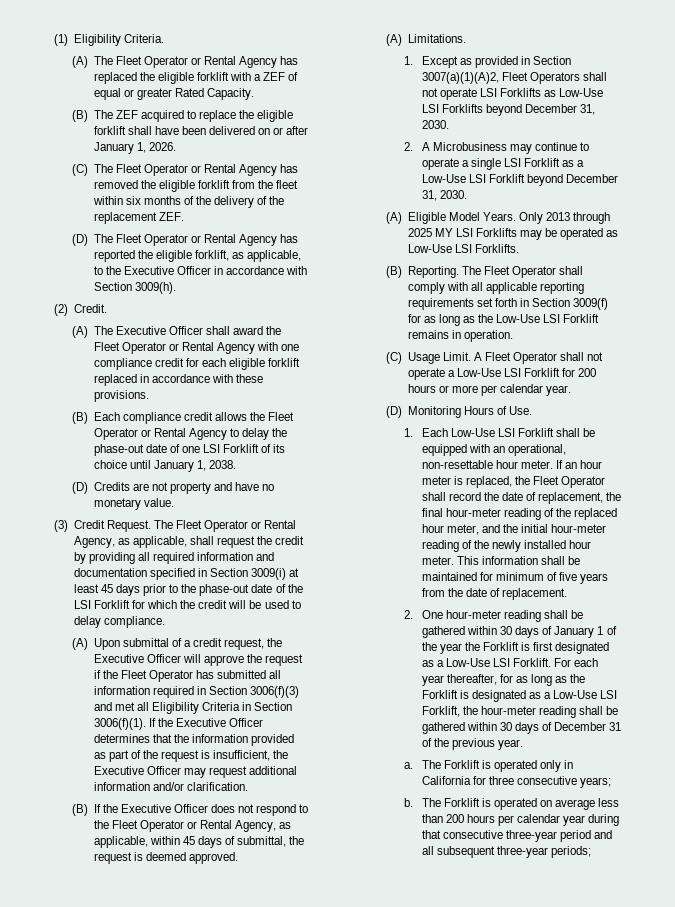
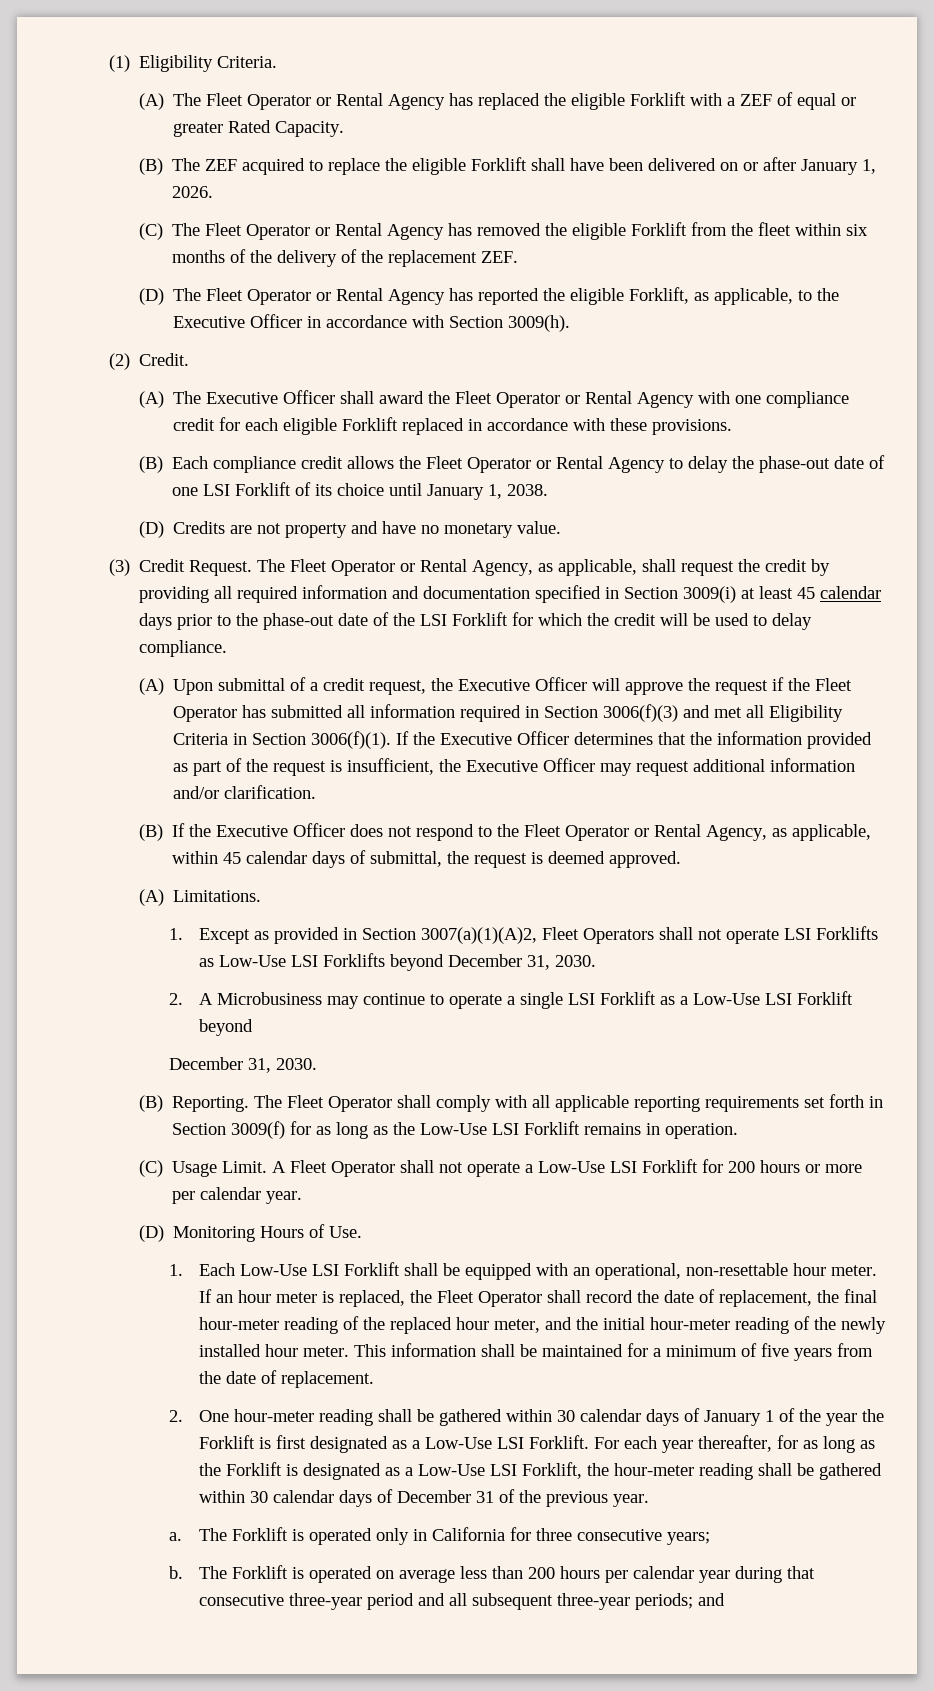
- (A) The Fleet Operator or Rental Agency has replaced the eligible forklift with a ZEF of equal or greater Rated Capacity.
+ (A) The Fleet Operator or Rental Agency has replaced the eligible Forklift with a ZEF of equal or greater Rated Capacity.
- (B) The ZEF acquired to replace the eligible forklift shall have been delivered on or after January 1, 2026.
+ (B) The ZEF acquired to replace the eligible Forklift shall have been delivered on or after January 1, 2026.
- (C) The Fleet Operator or Rental Agency has removed the eligible forklift from the fleet within six months of the delivery of the replacement ZEF.
+ (C) The Fleet Operator or Rental Agency has removed the eligible Forklift from the fleet within six months of the delivery of the replacement ZEF.
- (D) The Fleet Operator or Rental Agency has reported the eligible forklift, as applicable, to the Executive Officer in accordance with Section 3009(h).
+ (D) The Fleet Operator or Rental Agency has reported the eligible Forklift, as applicable, to the Executive Officer in accordance with Section 3009(h).
- (A) The Executive Officer shall award the Fleet Operator or Rental Agency with one compliance credit for each eligible forklift replaced in accordance with these provisions.
+ (A) The Executive Officer shall award the Fleet Operator or Rental Agency with one compliance credit for each eligible Forklift replaced in accordance with these provisions.
- The Fleet Operator or Rental Agency, as applicable, shall request the credit by providing all required information and documentation specified in Section 3009(i) at least 45 days prior to the phase-out date of the LSI Forklift for which the credit will be used to delay compliance.
+ The Fleet Operator or Rental Agency, as applicable, shall request the credit by providing all required information and documentation specified in Section 3009(i) at least 45 calendar days prior to the phase-out date of the LSI Forklift for which the credit will be used to delay compliance.
- (B) If the Executive Officer does not respond to the Fleet Operator or Rental Agency, as applicable, within 45 days of submittal, the request is deemed approved.
+ (B) If the Executive Officer does not respond to the Fleet Operator or Rental Agency, as applicable, within 45 calendar days of submittal, the request is deemed approved.
- 2. A Microbusiness may continue to operate a single LSI Forklift as a Low-Use LSI Forklift beyond December 31, 2030.
- (A) Eligible Model Years. Only 2013 through 2025 MY LSI Forklifts may be operated as Low-Use LSI Forklifts.
+ 2. A Microbusiness may continue to operate a single LSI Forklift as a Low-Use LSI Forklift beyond
+ December 31, 2030.
- This information shall be maintained for minimum of five years from the date of replacement.
+ This information shall be maintained for a minimum of five years from the date of replacement.
- 2. One hour-meter reading shall be gathered within 30 days of January 1 of the year the Forklift is first designated as a Low-Use LSI Forklift.
+ 2. One hour-meter reading shall be gathered within 30 calendar days of January 1 of the year the Forklift is first designated as a Low-Use LSI Forklift.
- For each year thereafter, for as long as the Forklift is designated as a Low-Use LSI Forklift, the hour-meter reading shall be gathered within 30 days of December 31 of the previous year.
+ For each year thereafter, for as long as the Forklift is designated as a Low-Use LSI Forklift, the hour-meter reading shall be gathered within 30 calendar days of December 31 of the previous year.
- The Forklift is operated on average less than 200 hours per calendar year during that consecutive three-year period and all subsequent three-year periods;
+ The Forklift is operated on average less than 200 hours per calendar year during that consecutive three-year period and all subsequent three-year periods; and

